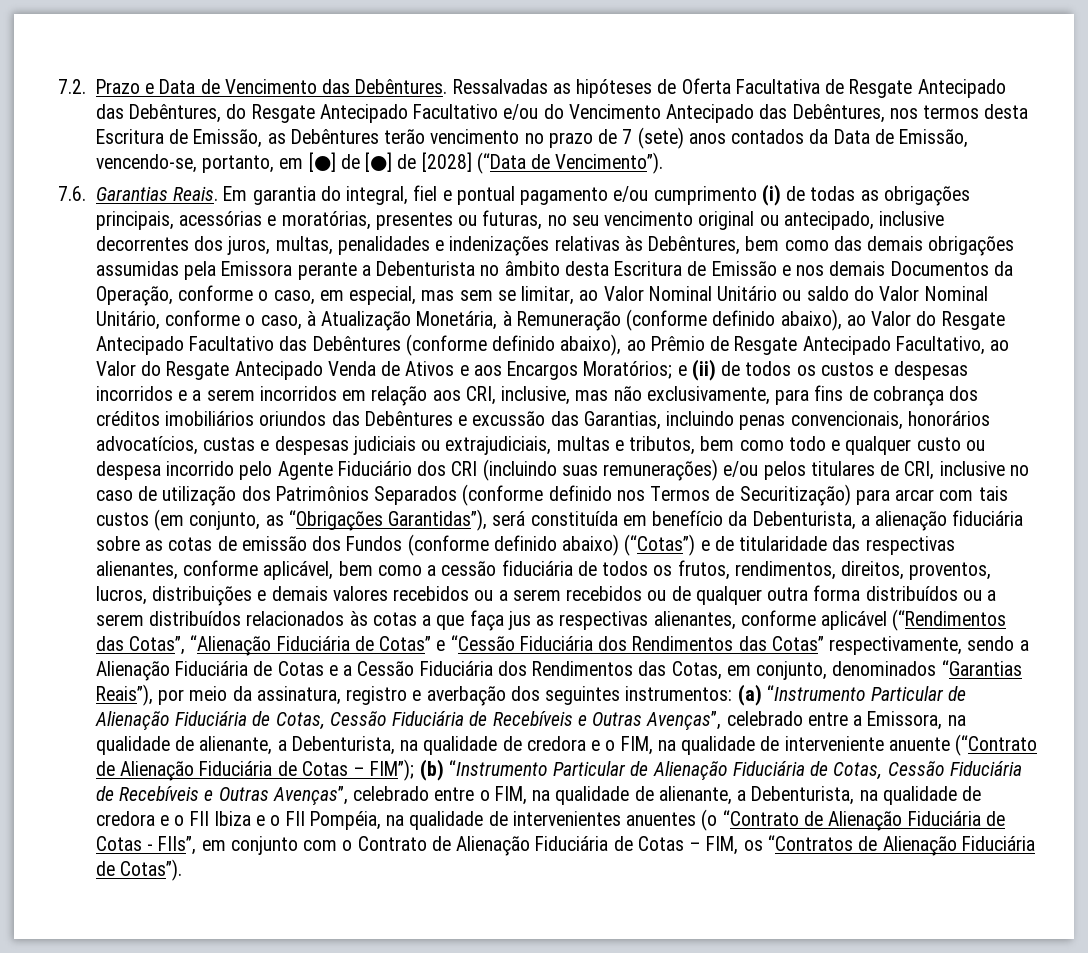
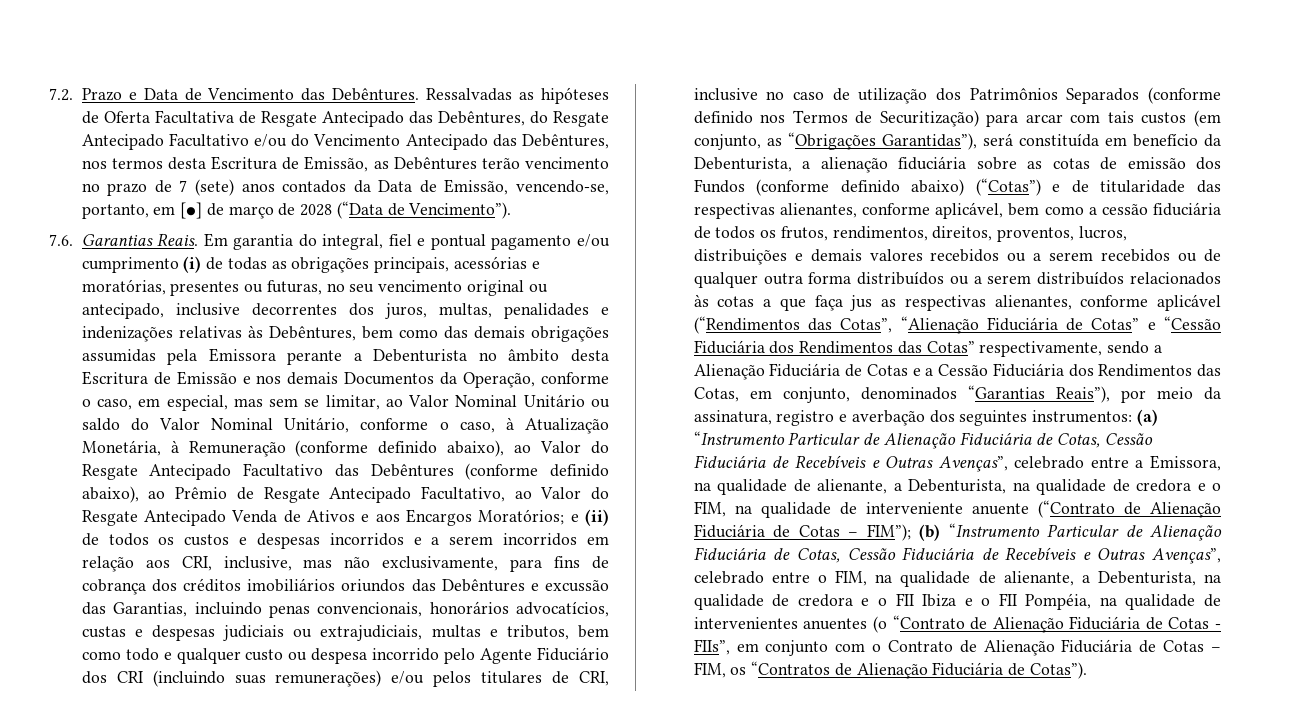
- Ressalvadas as hipóteses de Oferta Facultativa de Resgate Antecipado das Debêntures, do Resgate Antecipado Facultativo e/ou do Vencimento Antecipado das Debêntures, nos termos desta Escritura de Emissão, as Debêntures terão vencimento no prazo de 7 (sete) anos contados da Data de Emissão, vencendo-se, portanto, em [●] de [●] de [2028] (“Data de Vencimento”).
+ Ressalvadas as hipóteses de Oferta Facultativa de Resgate Antecipado das Debêntures, do Resgate Antecipado Facultativo e/ou do Vencimento Antecipado das Debêntures, nos termos desta Escritura de Emissão, as Debêntures terão vencimento no prazo de 7 (sete) anos contados da Data de Emissão, vencendo-se, portanto, em [●] de março de 2028 (“Data de Vencimento”).

